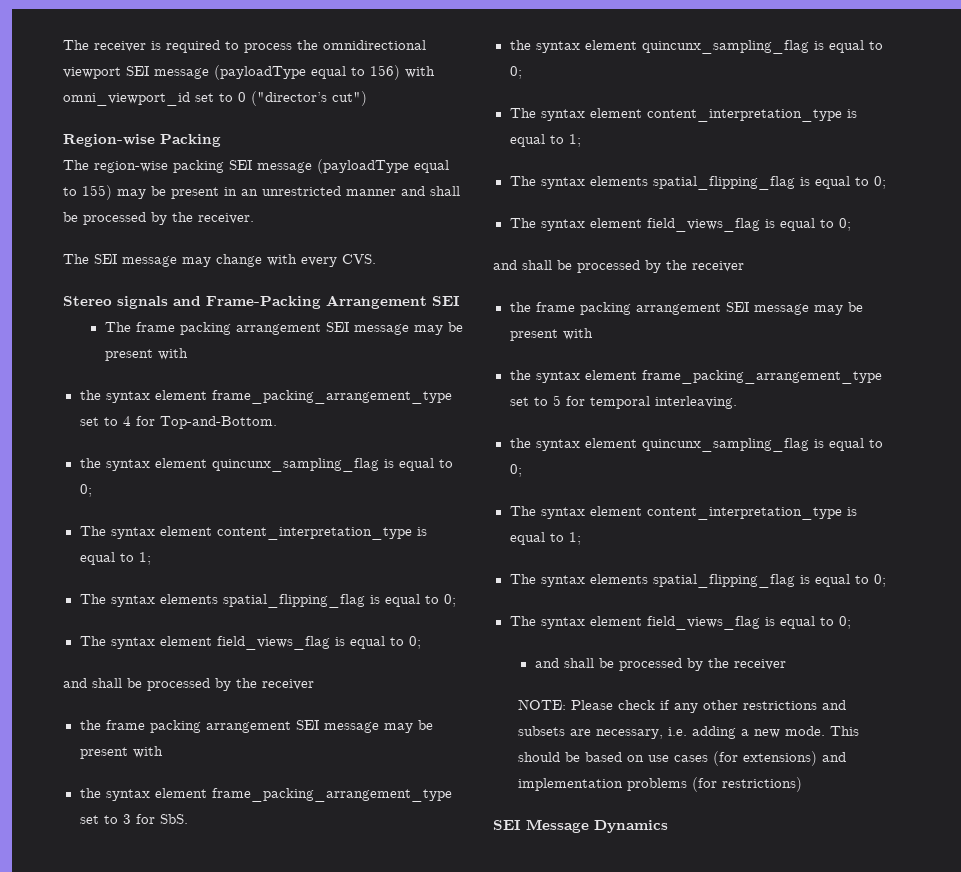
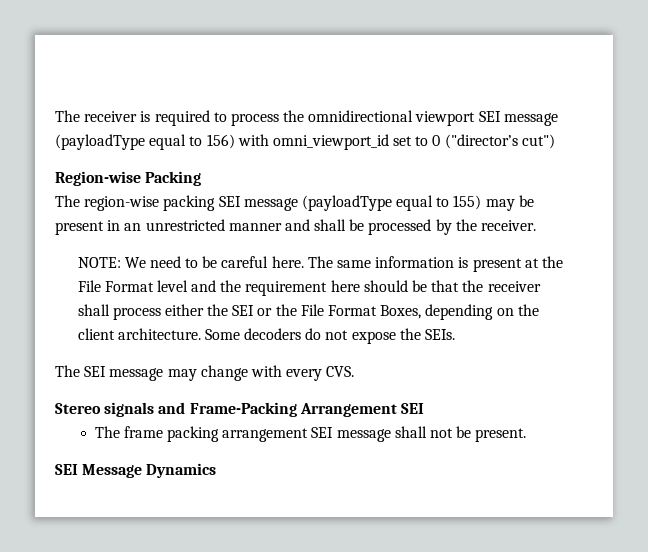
+ NOTE: We need to be careful here. The same information is present at the File Format level and the requirement here should be that the receiver shall process either the SEI or the File Format Boxes, depending on the client architecture. Some decoders do not expose the SEIs.
- The frame packing arrangement SEI message may be present with
- the syntax element frame_packing_arrangement_type set to 4 for Top-and-Bottom.
- the syntax element quincunx_sampling_flag is equal to 0;
- The syntax element content_interpretation_type is equal to 1;
- The syntax elements spatial_flipping_flag is equal to 0;
- The syntax element field_views_flag is equal to 0;
- and shall be processed by the receiver
- the frame packing arrangement SEI message may be present with
- the syntax element frame_packing_arrangement_type set to 3 for SbS.
- the syntax element quincunx_sampling_flag is equal to 0;
- The syntax element content_interpretation_type is equal to 1;
- The syntax elements spatial_flipping_flag is equal to 0;
- The syntax element field_views_flag is equal to 0;
- and shall be processed by the receiver
- the frame packing arrangement SEI message may be present with
- the syntax element frame_packing_arrangement_type set to 5 for temporal interleaving.
- the syntax element quincunx_sampling_flag is equal to 0;
- The syntax element content_interpretation_type is equal to 1;
- The syntax elements spatial_flipping_flag is equal to 0;
- The syntax element field_views_flag is equal to 0;
- and shall be processed by the receiver
- NOTE: Please check if any other restrictions and subsets are necessary, i.e. adding a new mode. This should be based on use cases (for extensions) and implementation problems (for restrictions)
+ The frame packing arrangement SEI message shall not be present.

